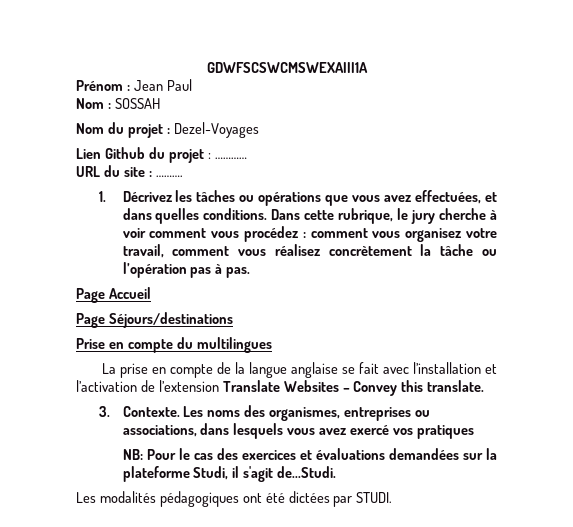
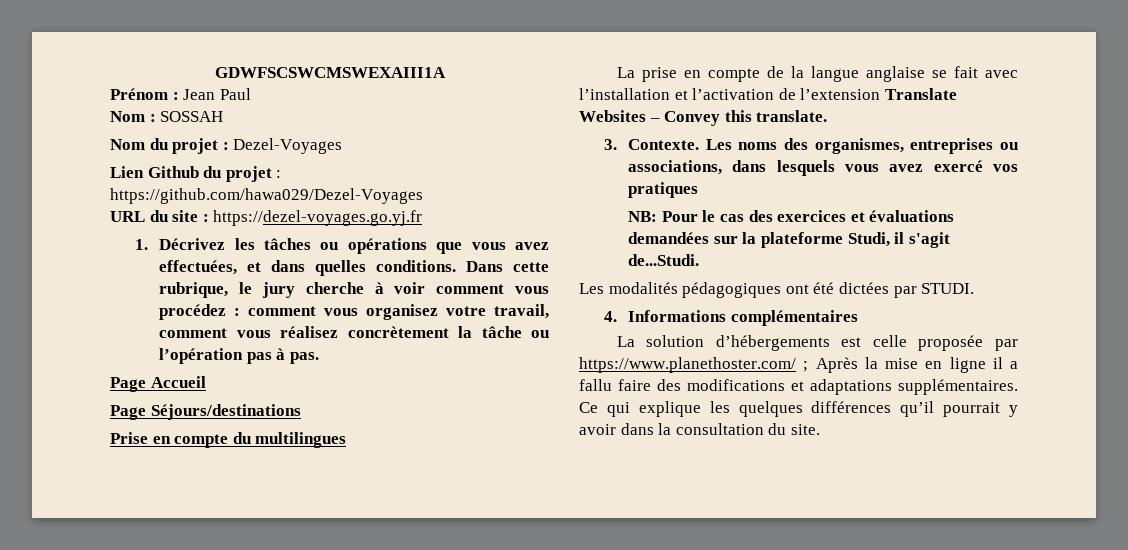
- Lien Github du projet : …………
+ Lien Github du projet : https://github.com/hawa029/Dezel-Voyages
- URL du site : ……….
+ URL du site : https://dezel-voyages.go.yj.fr
+ 4. Informations complémentaires
+ La solution d’hébergements est celle proposée par https://www.planethoster.com/ ; Après la mise en ligne il a fallu faire des modifications et adaptations supplémentaires. Ce qui explique les quelques différences qu’il pourrait y avoir dans la consultation du site.

